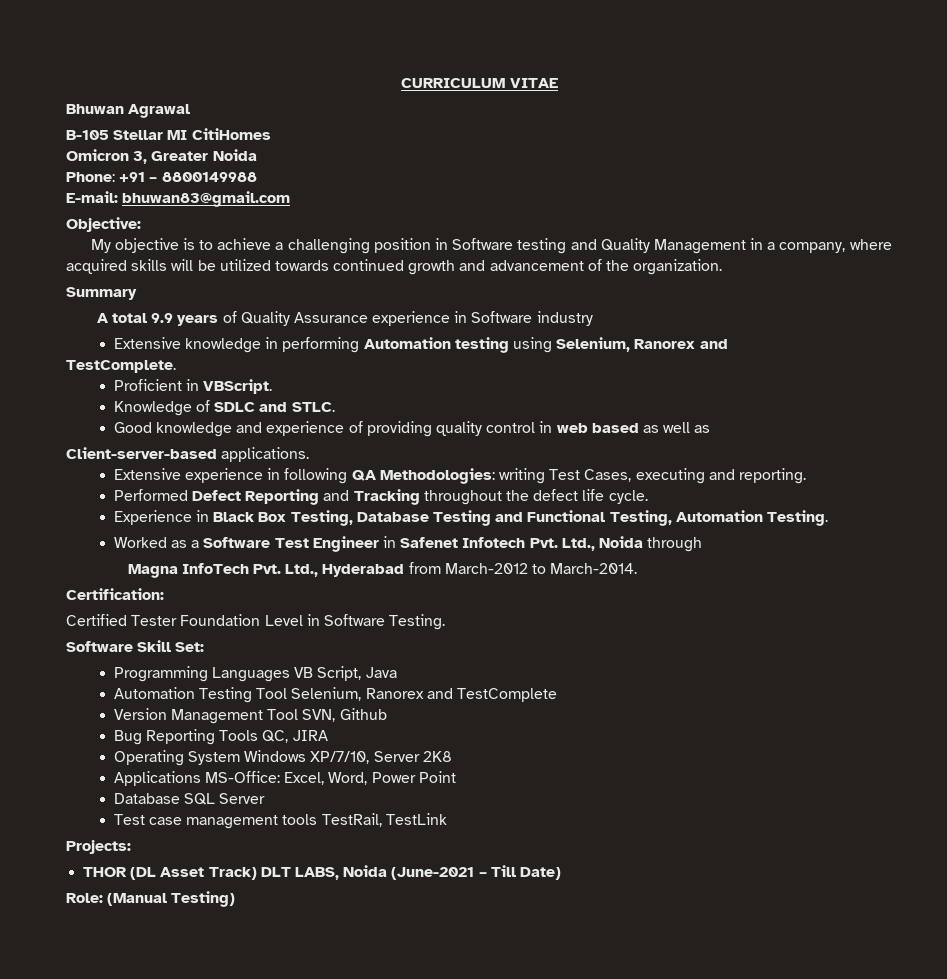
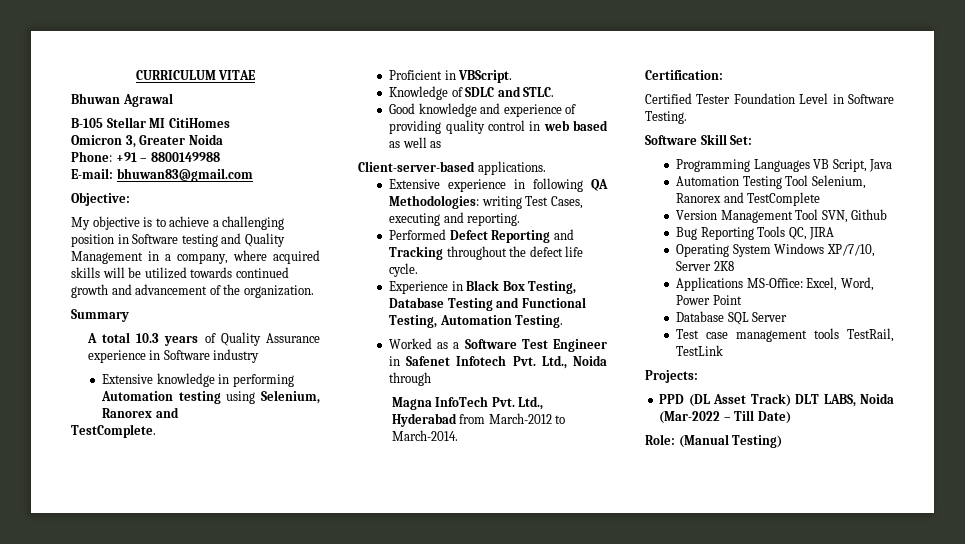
- A total 9.9 years of Quality Assurance experience in Software industry
+ A total 10.3 years of Quality Assurance experience in Software industry
- THOR (DL Asset Track) DLT LABS, Noida (June-2021 – Till Date)
+ PPD (DL Asset Track) DLT LABS, Noida (Mar-2022 – Till Date)

